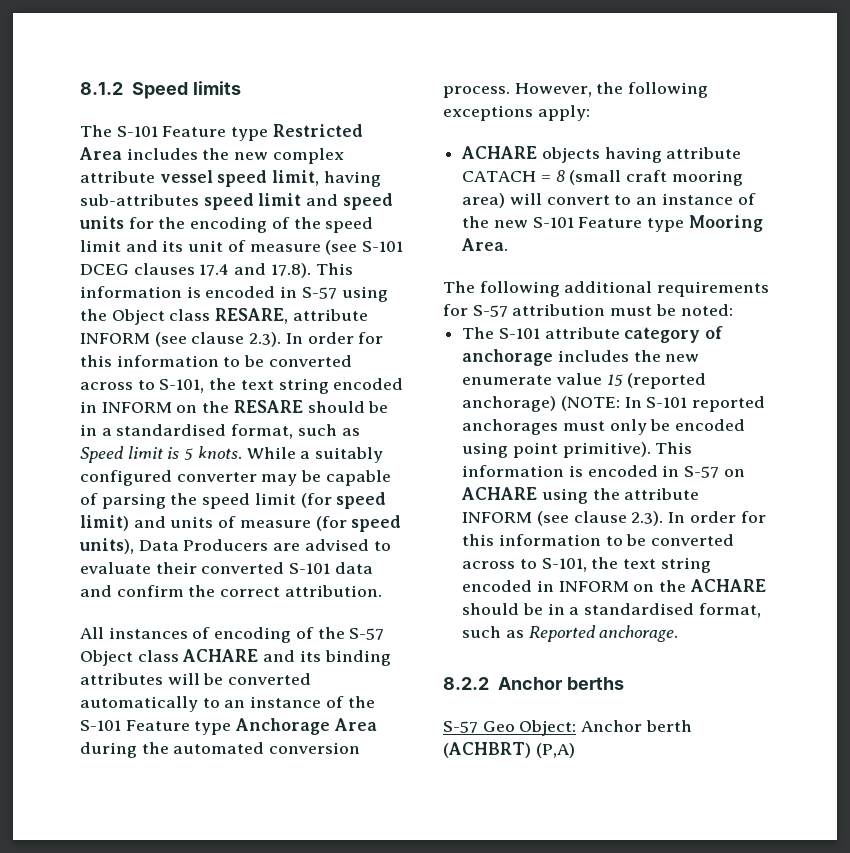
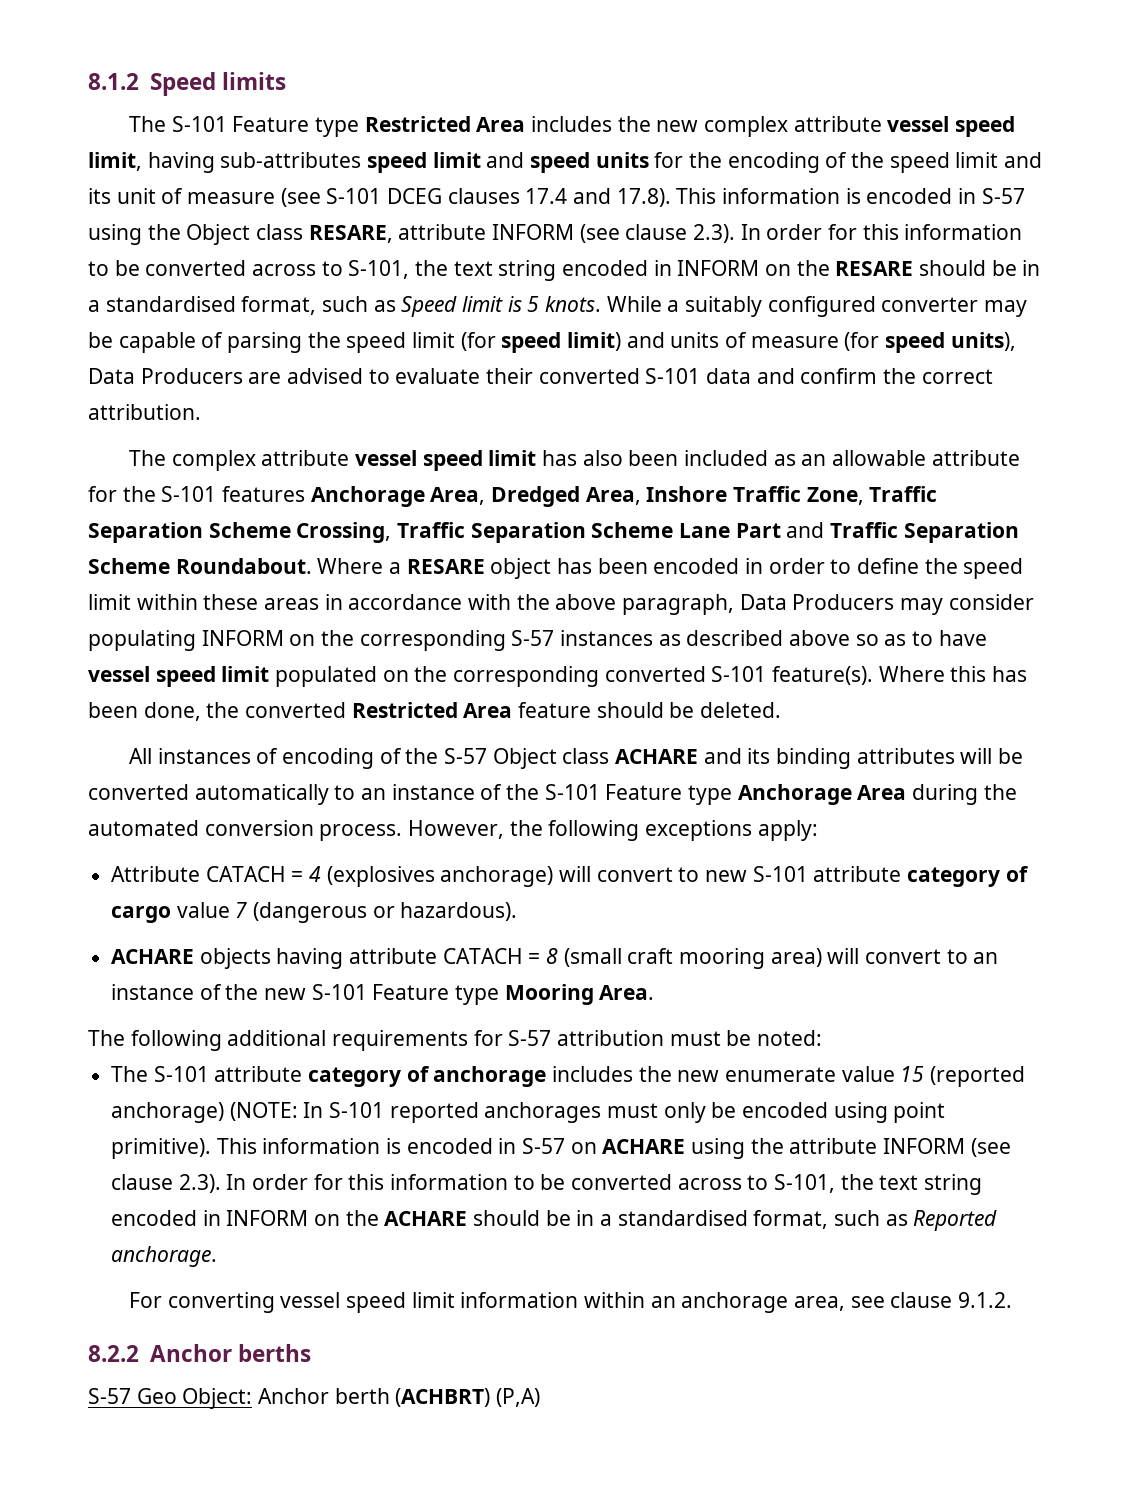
+ The complex attribute vessel speed limit has also been included as an allowable attribute for the S-101 features Anchorage Area, Dredged Area, Inshore Traffic Zone, Traffic Separation Scheme Crossing, Traffic Separation Scheme Lane Part and Traffic Separation Scheme Roundabout. Where a RESARE object has been encoded in order to define the speed limit within these areas in accordance with the above paragraph, Data Producers may consider populating INFORM on the corresponding S-57 instances as described above so as to have vessel speed limit populated on the corresponding converted S-101 feature(s). Where this has been done, the converted Restricted Area feature should be deleted.
+ Attribute CATACH = 4 (explosives anchorage) will convert to new S-101 attribute category of cargo value 7 (dangerous or hazardous).
+ For converting vessel speed limit information within an anchorage area, see clause 9.1.2.

